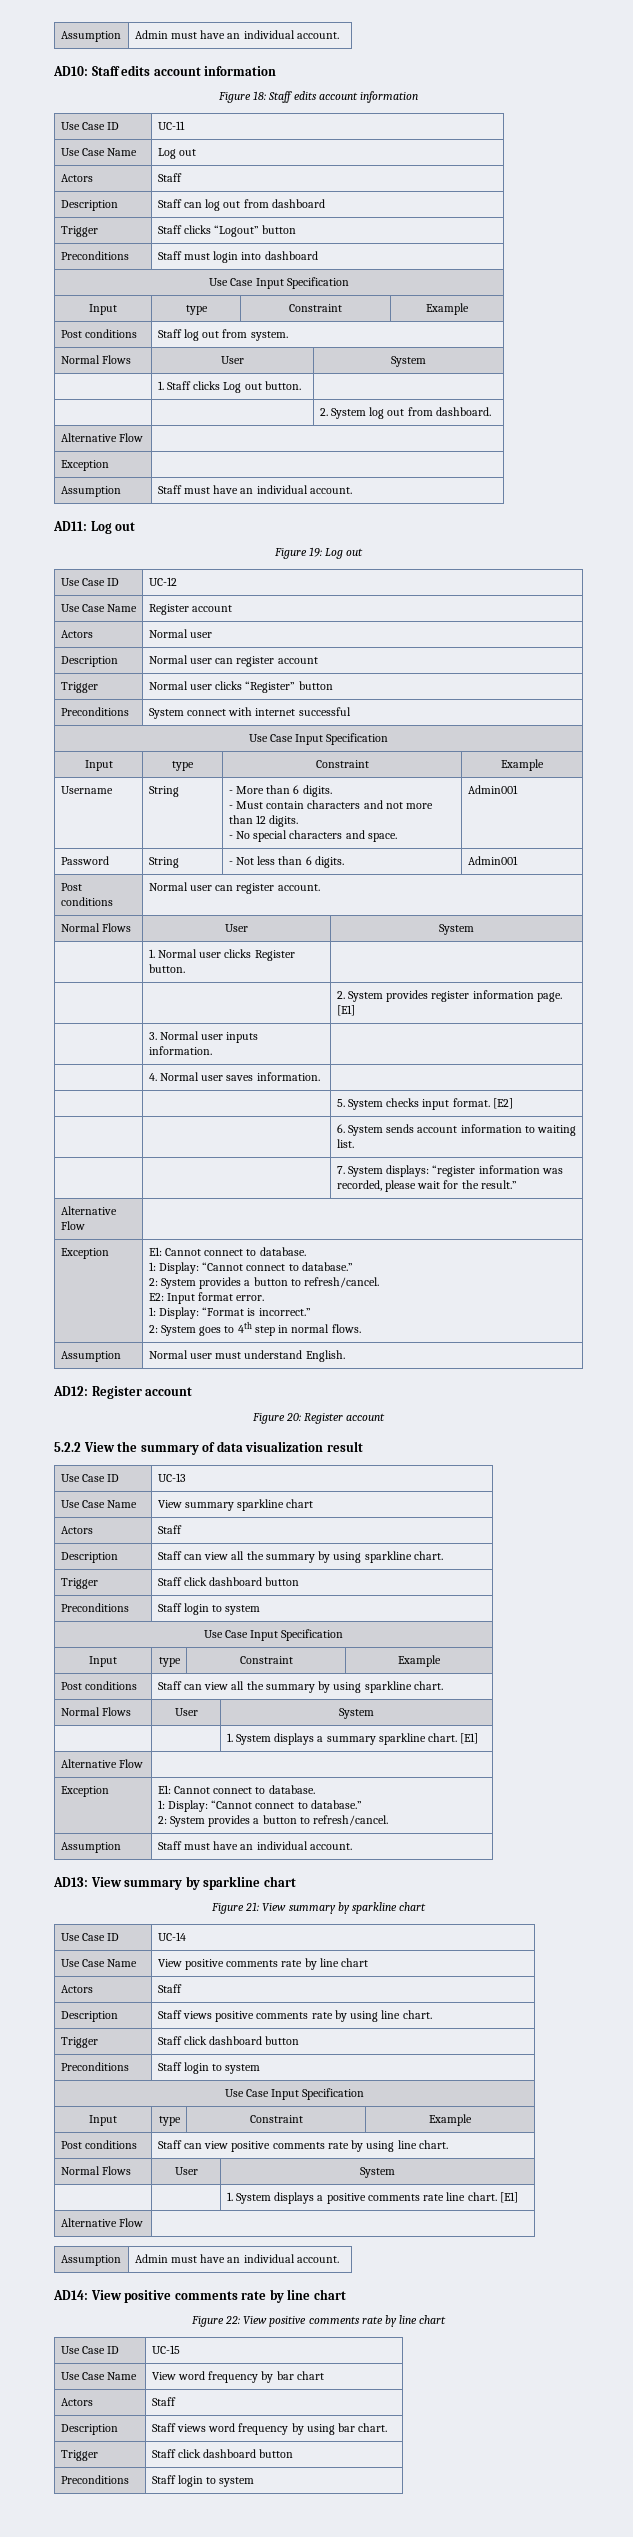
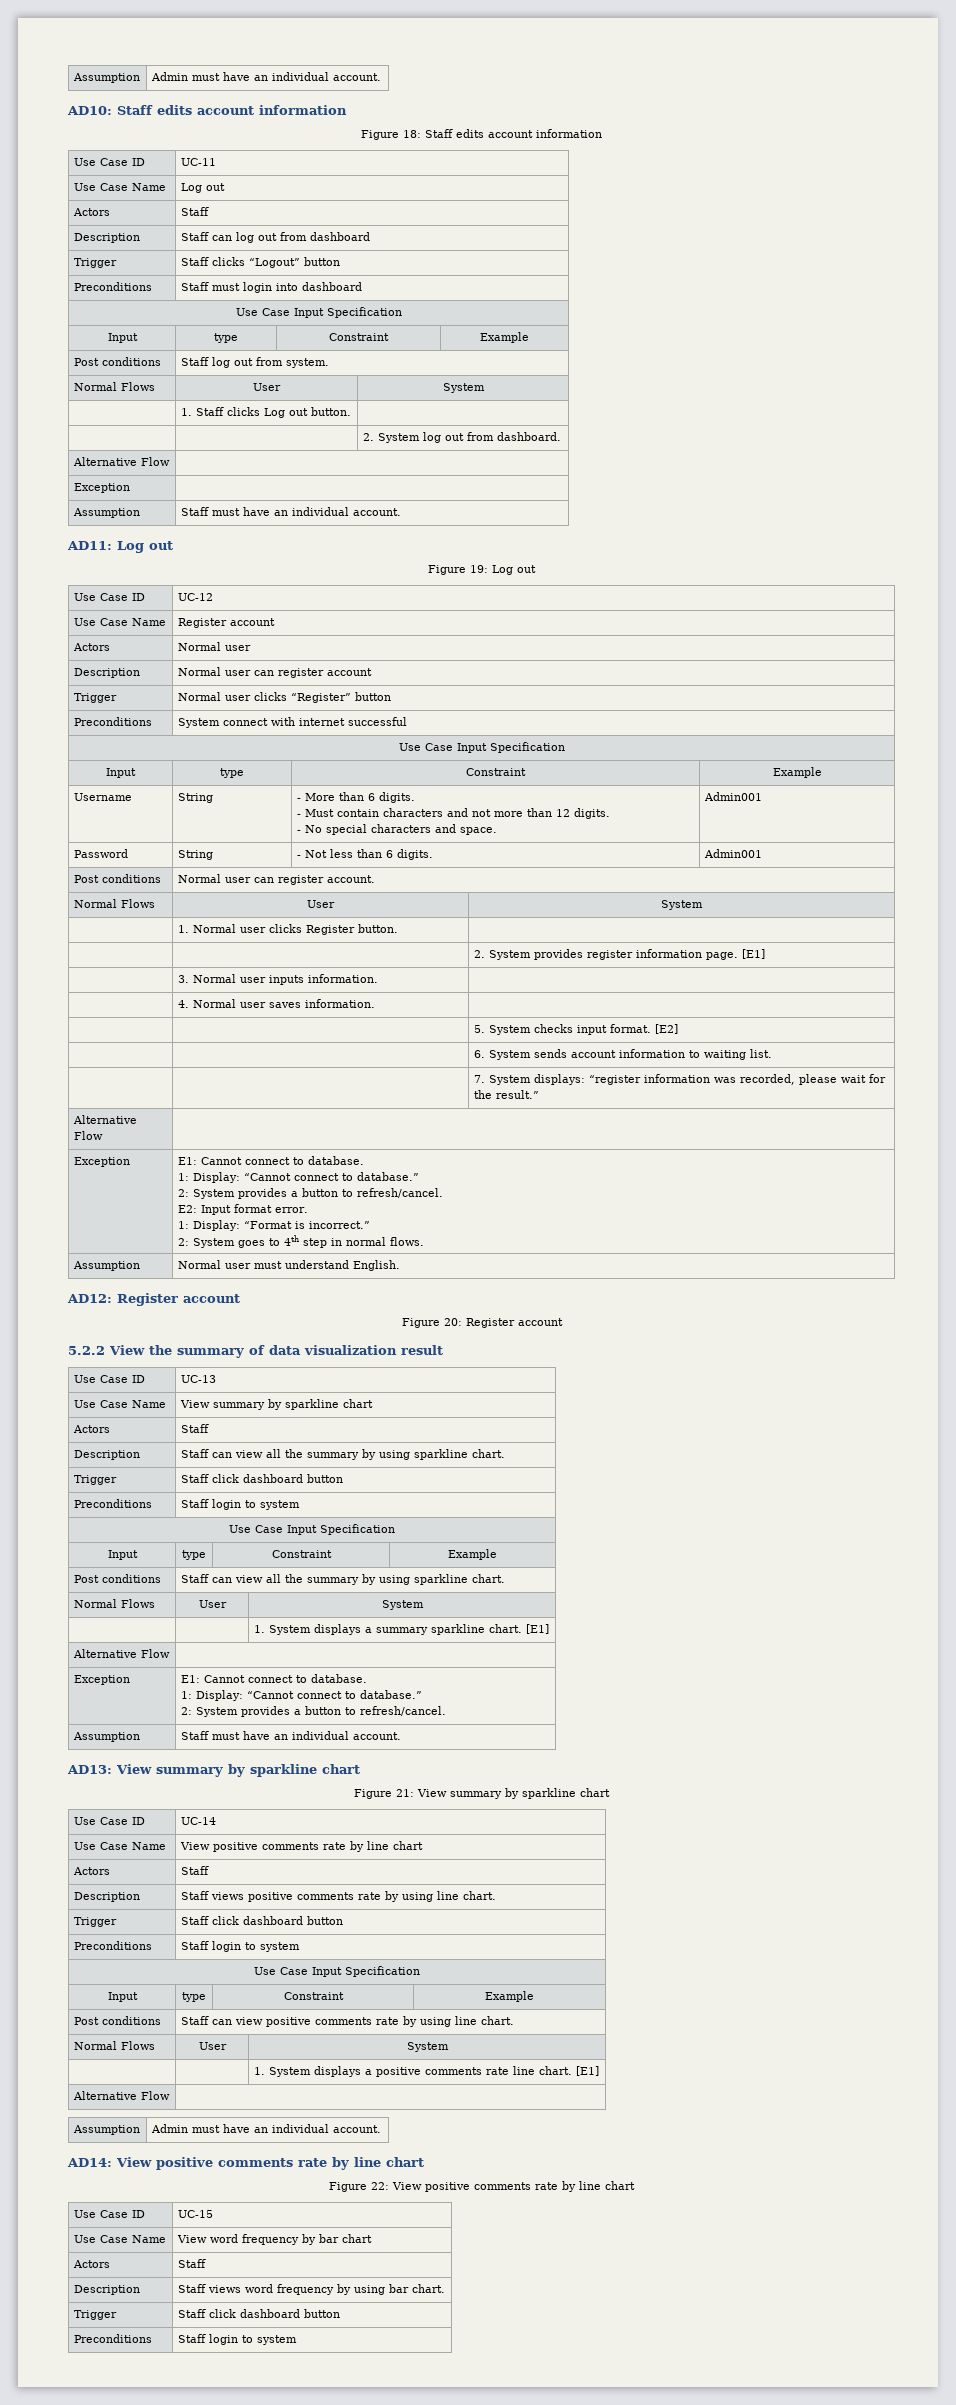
- Use Case Name | View summary sparkline chart
+ Use Case Name | View summary by sparkline chart

